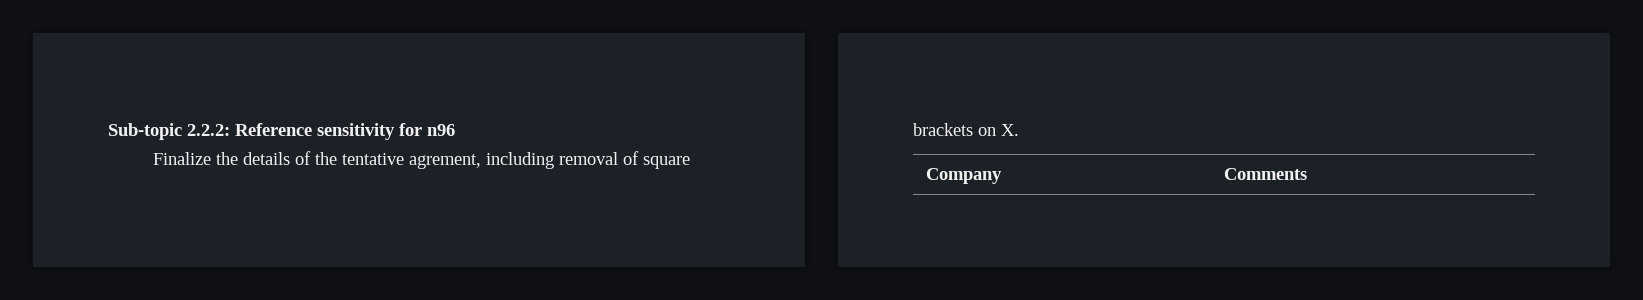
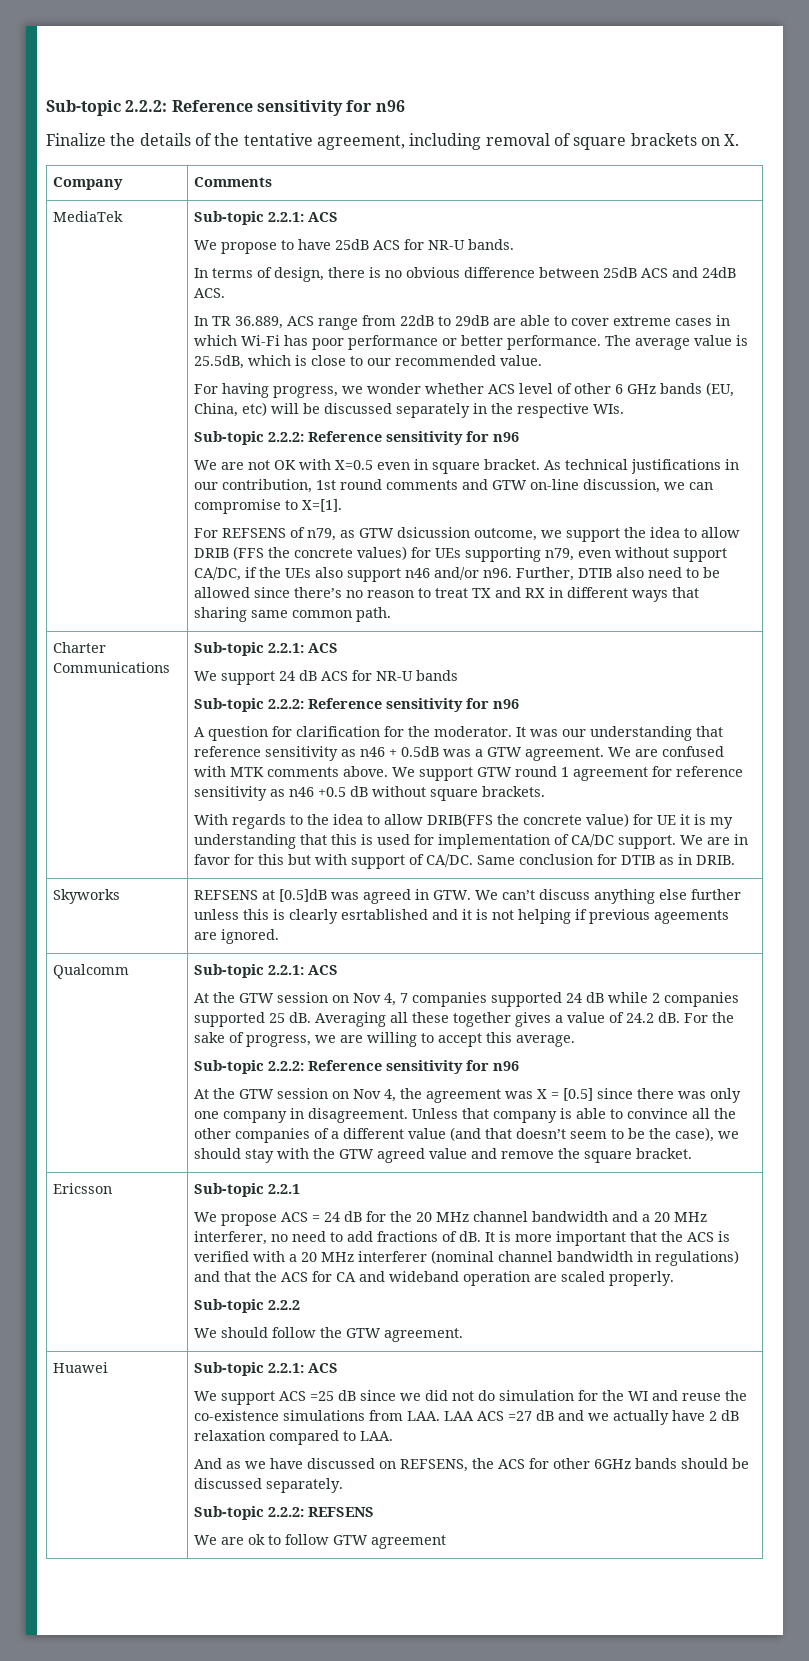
- Finalize the details of the tentative agrement, including removal of square brackets on X.
+ Finalize the details of the tentative agreement, including removal of square brackets on X.
+ MediaTek | Sub-topic 2.2.1: ACS
+ We propose to have 25dB ACS for NR-U bands.
+ In terms of design, there is no obvious difference between 25dB ACS and 24dB ACS.
+ In TR 36.889, ACS range from 22dB to 29dB are able to cover extreme cases in which Wi-Fi has poor performance or better performance. The average value is 25.5dB, which is close to our recommended value.
+ For having progress, we wonder whether ACS level of other 6 GHz bands (EU, China, etc) will be discussed separately in the respective WIs.
+ Sub-topic 2.2.2: Reference sensitivity for n96
+ We are not OK with X=0.5 even in square bracket. As technical justifications in our contribution, 1st round comments and GTW on-line discussion, we can compromise to X=[1].
+ For REFSENS of n79, as GTW dsicussion outcome, we support the idea to allow DRIB (FFS the concrete values) for UEs supporting n79, even without support CA/DC, if the UEs also support n46 and/or n96. Further, DTIB also need to be allowed since there’s no reason to treat TX and RX in different ways that sharing same common path.
+ Charter Communications | Sub-topic 2.2.1: ACS
+ We support 24 dB ACS for NR-U bands
+ Sub-topic 2.2.2: Reference sensitivity for n96
+ A question for clarification for the moderator. It was our understanding that reference sensitivity as n46 + 0.5dB was a GTW agreement. We are confused with MTK comments above. We support GTW round 1 agreement for reference sensitivity as n46 +0.5 dB without square brackets.
+ With regards to the idea to allow DRIB(FFS the concrete value) for UE it is my understanding that this is used for implementation of CA/DC support. We are in favor for this but with support of CA/DC. Same conclusion for DTIB as in DRIB.
+ Skyworks | REFSENS at [0.5]dB was agreed in GTW. We can’t discuss anything else further unless this is clearly esrtablished and it is not helping if previous ageements are ignored.
+ Qualcomm | Sub-topic 2.2.1: ACS
+ At the GTW session on Nov 4, 7 companies supported 24 dB while 2 companies supported 25 dB. Averaging all these together gives a value of 24.2 dB. For the sake of progress, we are willing to accept this average.
+ Sub-topic 2.2.2: Reference sensitivity for n96
+ At the GTW session on Nov 4, the agreement was X = [0.5] since there was only one company in disagreement. Unless that company is able to convince all the other companies of a different value (and that doesn’t seem to be the case), we should stay with the GTW agreed value and remove the square bracket.
+ Ericsson | Sub-topic 2.2.1
+ We propose ACS = 24 dB for the 20 MHz channel bandwidth and a 20 MHz interferer, no need to add fractions of dB. It is more important that the ACS is verified with a 20 MHz interferer (nominal channel bandwidth in regulations) and that the ACS for CA and wideband operation are scaled properly.
+ Sub-topic 2.2.2
+ We should follow the GTW agreement.
+ Huawei | Sub-topic 2.2.1: ACS
+ We support ACS =25 dB since we did not do simulation for the WI and reuse the co-existence simulations from LAA. LAA ACS =27 dB and we actually have 2 dB relaxation compared to LAA.
+ And as we have discussed on REFSENS, the ACS for other 6GHz bands should be discussed separately.
+ Sub-topic 2.2.2: REFSENS
+ We are ok to follow GTW agreement

